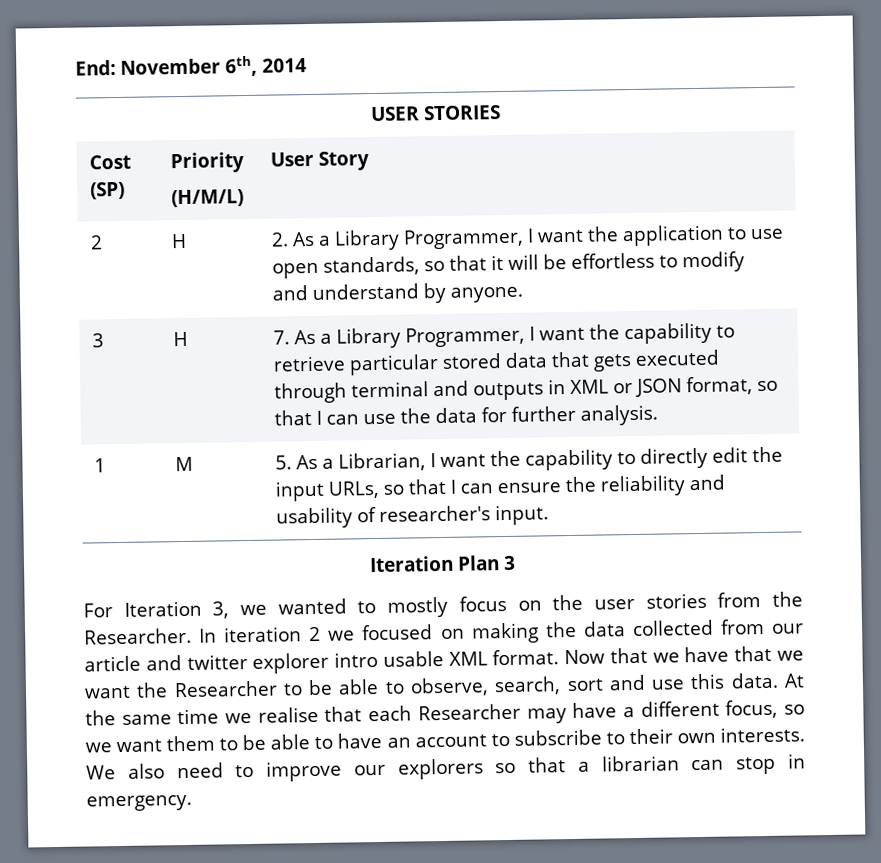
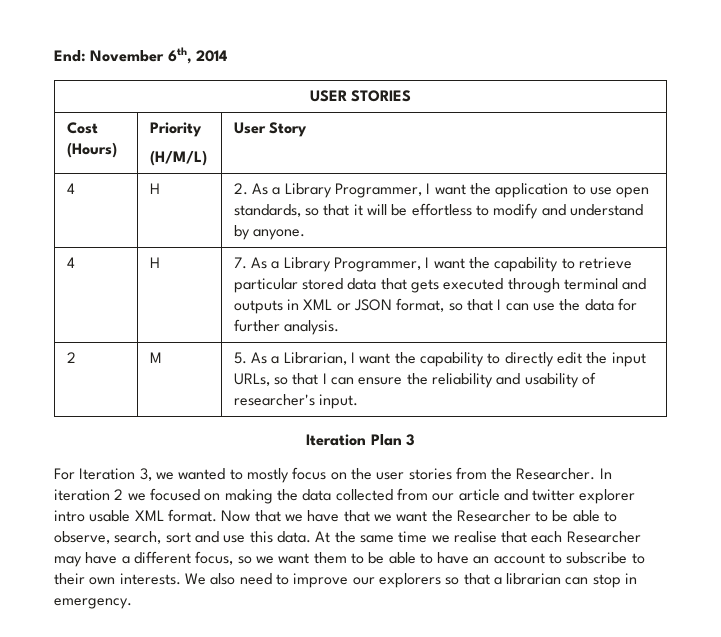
- Cost (SP) | Priority
+ Cost (Hours) | Priority
- 2 | H | 2. As a Library Programmer, I want the application to use open standards, so that it will be effortless to modify and understand by anyone.
+ 4 | H | 2. As a Library Programmer, I want the application to use open standards, so that it will be effortless to modify and understand by anyone.
- 3 | H | 7. As a Library Programmer, I want the capability to retrieve particular stored data that gets executed through terminal and outputs in XML or JSON format, so that I can use the data for further analysis.
+ 4 | H | 7. As a Library Programmer, I want the capability to retrieve particular stored data that gets executed through terminal and outputs in XML or JSON format, so that I can use the data for further analysis.
- 1 | M | 5. As a Librarian, I want the capability to directly edit the input URLs, so that I can ensure the reliability and usability of researcher's input.
+ 2 | M | 5. As a Librarian, I want the capability to directly edit the input URLs, so that I can ensure the reliability and usability of researcher's input.

